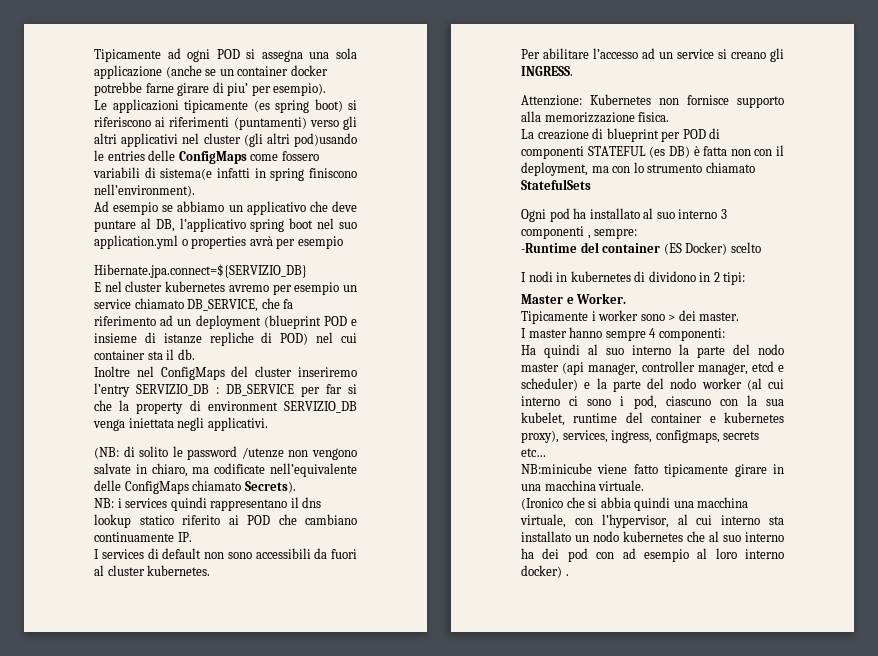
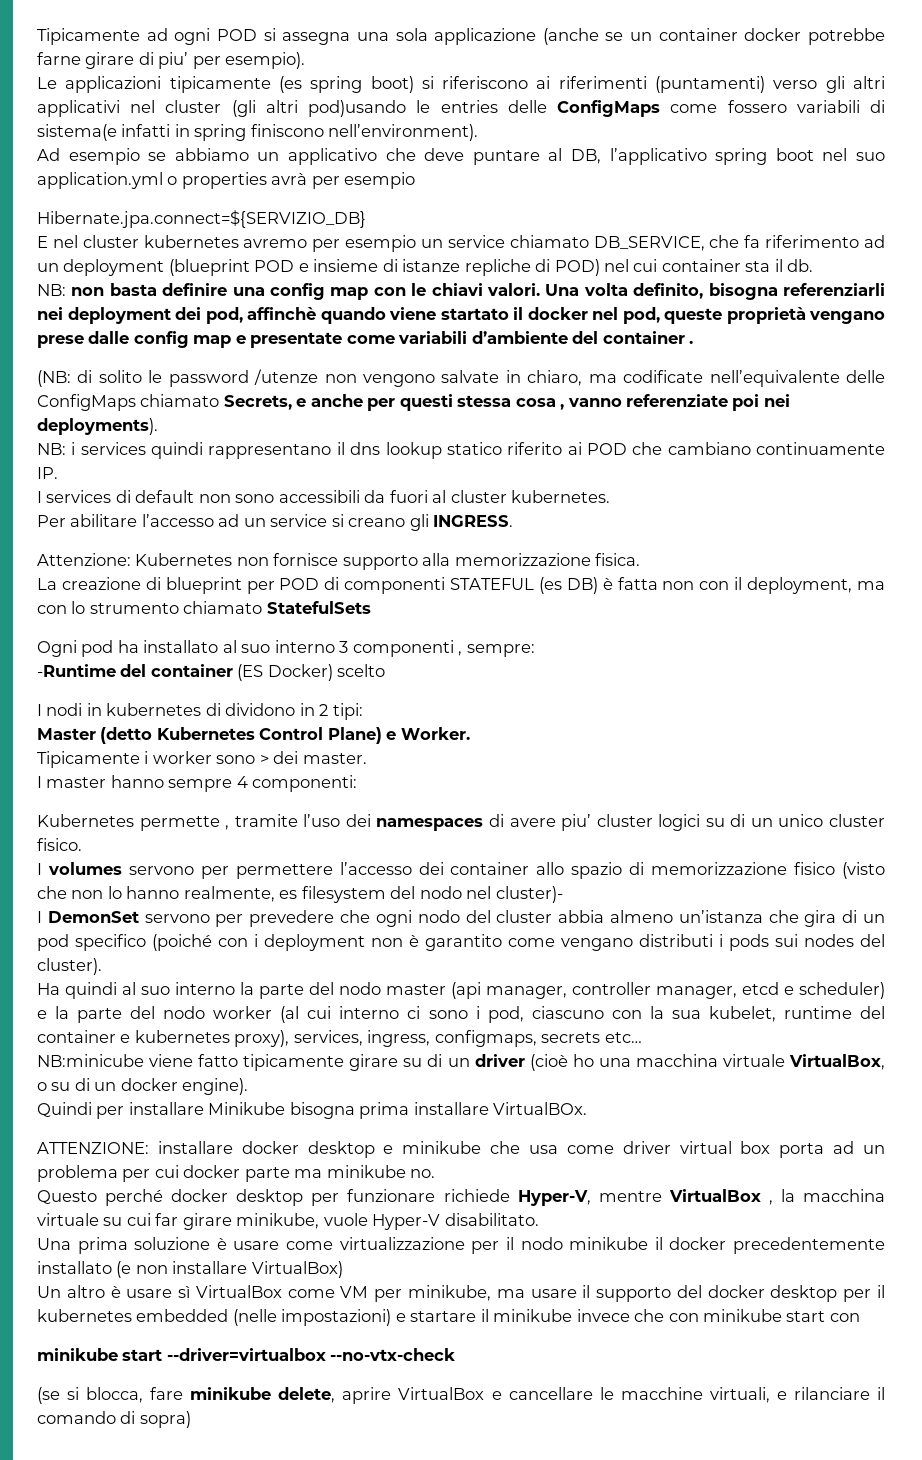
- Inoltre nel ConfigMaps del cluster inseriremo l’entry SERVIZIO_DB : DB_SERVICE per far si che la property di environment SERVIZIO_DB venga iniettata negli applicativi.
+ NB: non basta definire una config map con le chiavi valori. Una volta definito, bisogna referenziarli nei deployment dei pod, affinchè quando viene startato il docker nel pod, queste proprietà vengano prese dalle config map e presentate come variabili d’ambiente del container .
- (NB: di solito le password /utenze non vengono salvate in chiaro, ma codificate nell’equivalente delle ConfigMaps chiamato Secrets).
+ (NB: di solito le password /utenze non vengono salvate in chiaro, ma codificate nell’equivalente delle ConfigMaps chiamato Secrets, e anche per questi stessa cosa , vanno referenziate poi nei deployments).
- Master e Worker.
+ Master (detto Kubernetes Control Plane) e Worker.
+ Kubernetes permette , tramite l’uso dei namespaces di avere piu’ cluster logici su di un unico cluster fisico.
+ I volumes servono per permettere l’accesso dei container allo spazio di memorizzazione fisico (visto che non lo hanno realmente, es filesystem del nodo nel cluster)-
+ I DemonSet servono per prevedere che ogni nodo del cluster abbia almeno un’istanza che gira di un pod specifico (poiché con i deployment non è garantito come vengano distributi i pods sui nodes del cluster).
- NB:minicube viene fatto tipicamente girare in una macchina virtuale.
- (Ironico che si abbia quindi una macchina virtuale, con l’hypervisor, al cui interno sta installato un nodo kubernetes che al suo interno ha dei pod con ad esempio al loro interno docker) .
+ NB:minicube viene fatto tipicamente girare su di un driver (cioè ho una macchina virtuale VirtualBox, o su di un docker engine).
+ Quindi per installare Minikube bisogna prima installare VirtualBOx.
+ ATTENZIONE: installare docker desktop e minikube che usa come driver virtual box porta ad un problema per cui docker parte ma minikube no.
+ Questo perché docker desktop per funzionare richiede Hyper-V, mentre VirtualBox , la macchina virtuale su cui far girare minikube, vuole Hyper-V disabilitato.
+ Una prima soluzione è usare come virtualizzazione per il nodo minikube il docker precedentemente installato (e non installare VirtualBox)
+ Un altro è usare sì VirtualBox come VM per minikube, ma usare il supporto del docker desktop per il kubernetes embedded (nelle impostazioni) e startare il minikube invece che con minikube start con
+ minikube start --driver=virtualbox --no-vtx-check
+ (se si blocca, fare minikube delete, aprire VirtualBox e cancellare le macchine virtuali, e rilanciare il comando di sopra)

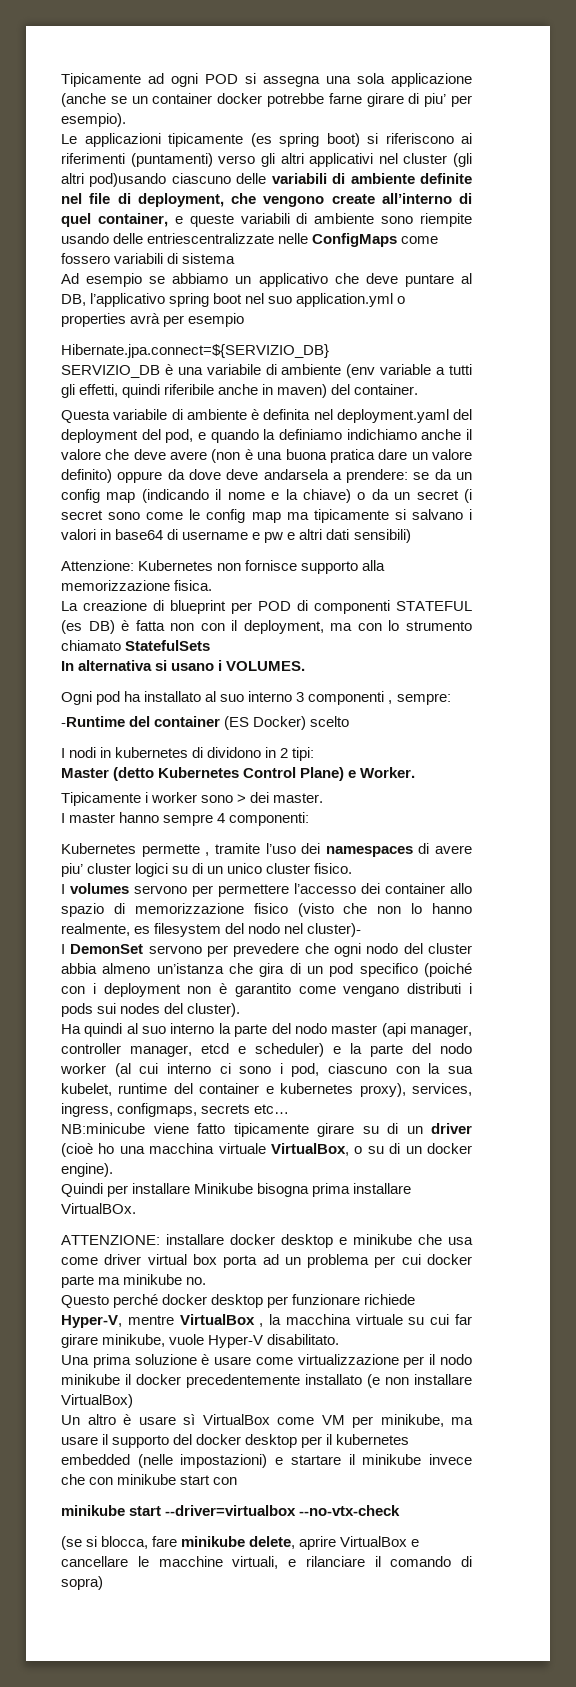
- Le applicazioni tipicamente (es spring boot) si riferiscono ai riferimenti (puntamenti) verso gli altri applicativi nel cluster (gli altri pod)usando le entries delle ConfigMaps come fossero variabili di sistema(e infatti in spring finiscono nell’environment).
+ Le applicazioni tipicamente (es spring boot) si riferiscono ai riferimenti (puntamenti) verso gli altri applicativi nel cluster (gli altri pod)usando ciascuno delle variabili di ambiente definite nel file di deployment, che vengono create all’interno di quel container, e queste variabili di ambiente sono riempite usando delle entriescentralizzate nelle ConfigMaps come fossero variabili di sistema
- E nel cluster kubernetes avremo per esempio un service chiamato DB_SERVICE, che fa riferimento ad un deployment (blueprint POD e insieme di istanze repliche di POD) nel cui container sta il db.
- NB: non basta definire una config map con le chiavi valori. Una volta definito, bisogna referenziarli nei deployment dei pod, affinchè quando viene startato il docker nel pod, queste proprietà vengano prese dalle config map e presentate come variabili d’ambiente del container .
- (NB: di solito le password /utenze non vengono salvate in chiaro, ma codificate nell’equivalente delle ConfigMaps chiamato Secrets, e anche per questi stessa cosa , vanno referenziate poi nei deployments).
- NB: i services quindi rappresentano il dns lookup statico riferito ai POD che cambiano continuamente IP.
- I services di default non sono accessibili da fuori al cluster kubernetes.
- Per abilitare l’accesso ad un service si creano gli INGRESS.
+ SERVIZIO_DB è una variabile di ambiente (env variable a tutti gli effetti, quindi riferibile anche in maven) del container.
+ Questa variabile di ambiente è definita nel deployment.yaml del deployment del pod, e quando la definiamo indichiamo anche il valore che deve avere (non è una buona pratica dare un valore definito) oppure da dove deve andarsela a prendere: se da un config map (indicando il nome e la chiave) o da un secret (i secret sono come le config map ma tipicamente si salvano i valori in base64 di username e pw e altri dati sensibili)
+ In alternativa si usano i VOLUMES.

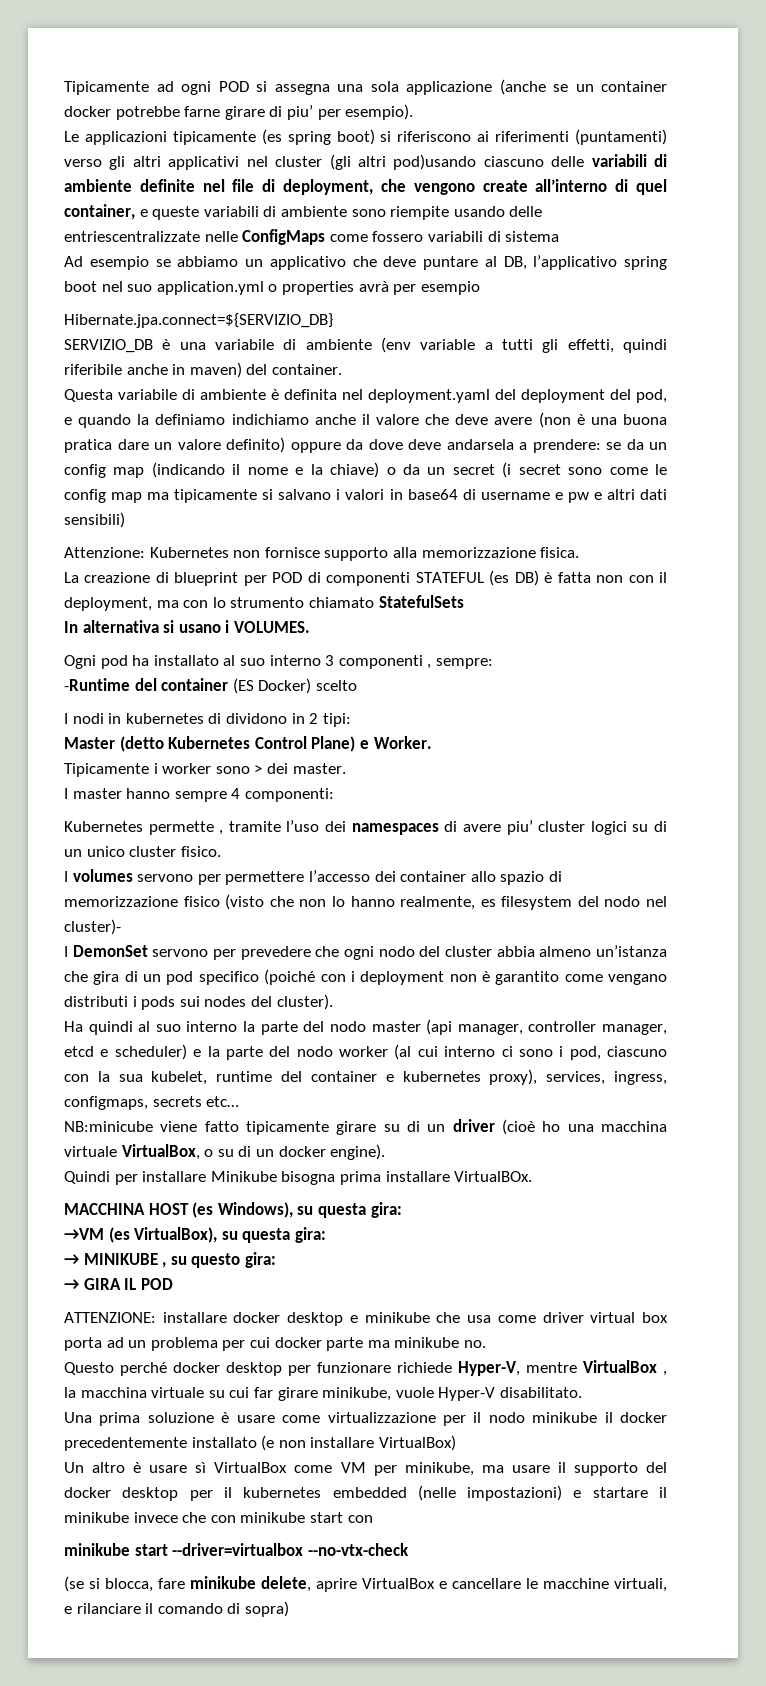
+ MACCHINA HOST (es Windows), su questa gira:
+ →VM (es VirtualBox), su questa gira:
+ → MINIKUBE , su questo gira:
+ → GIRA IL POD

